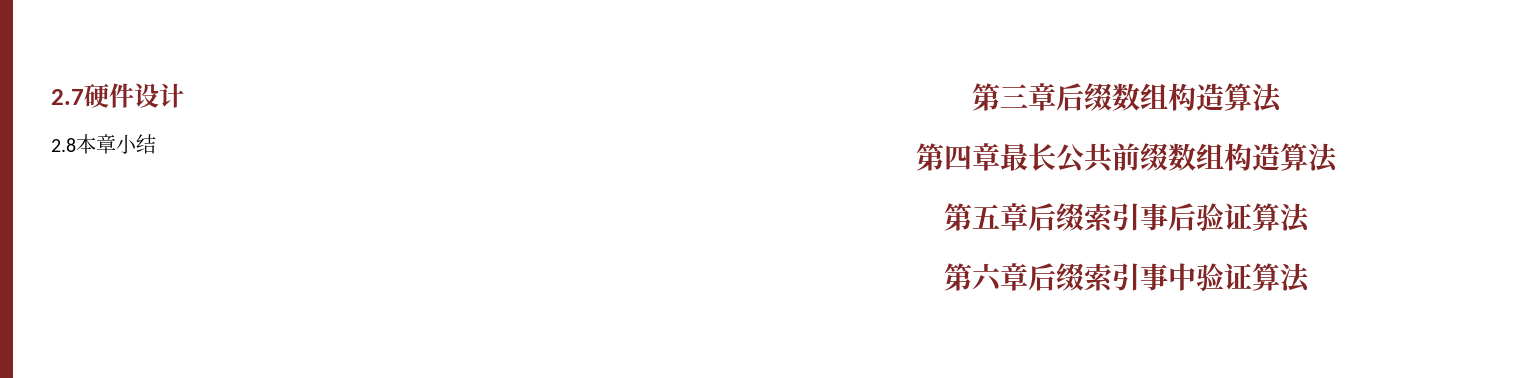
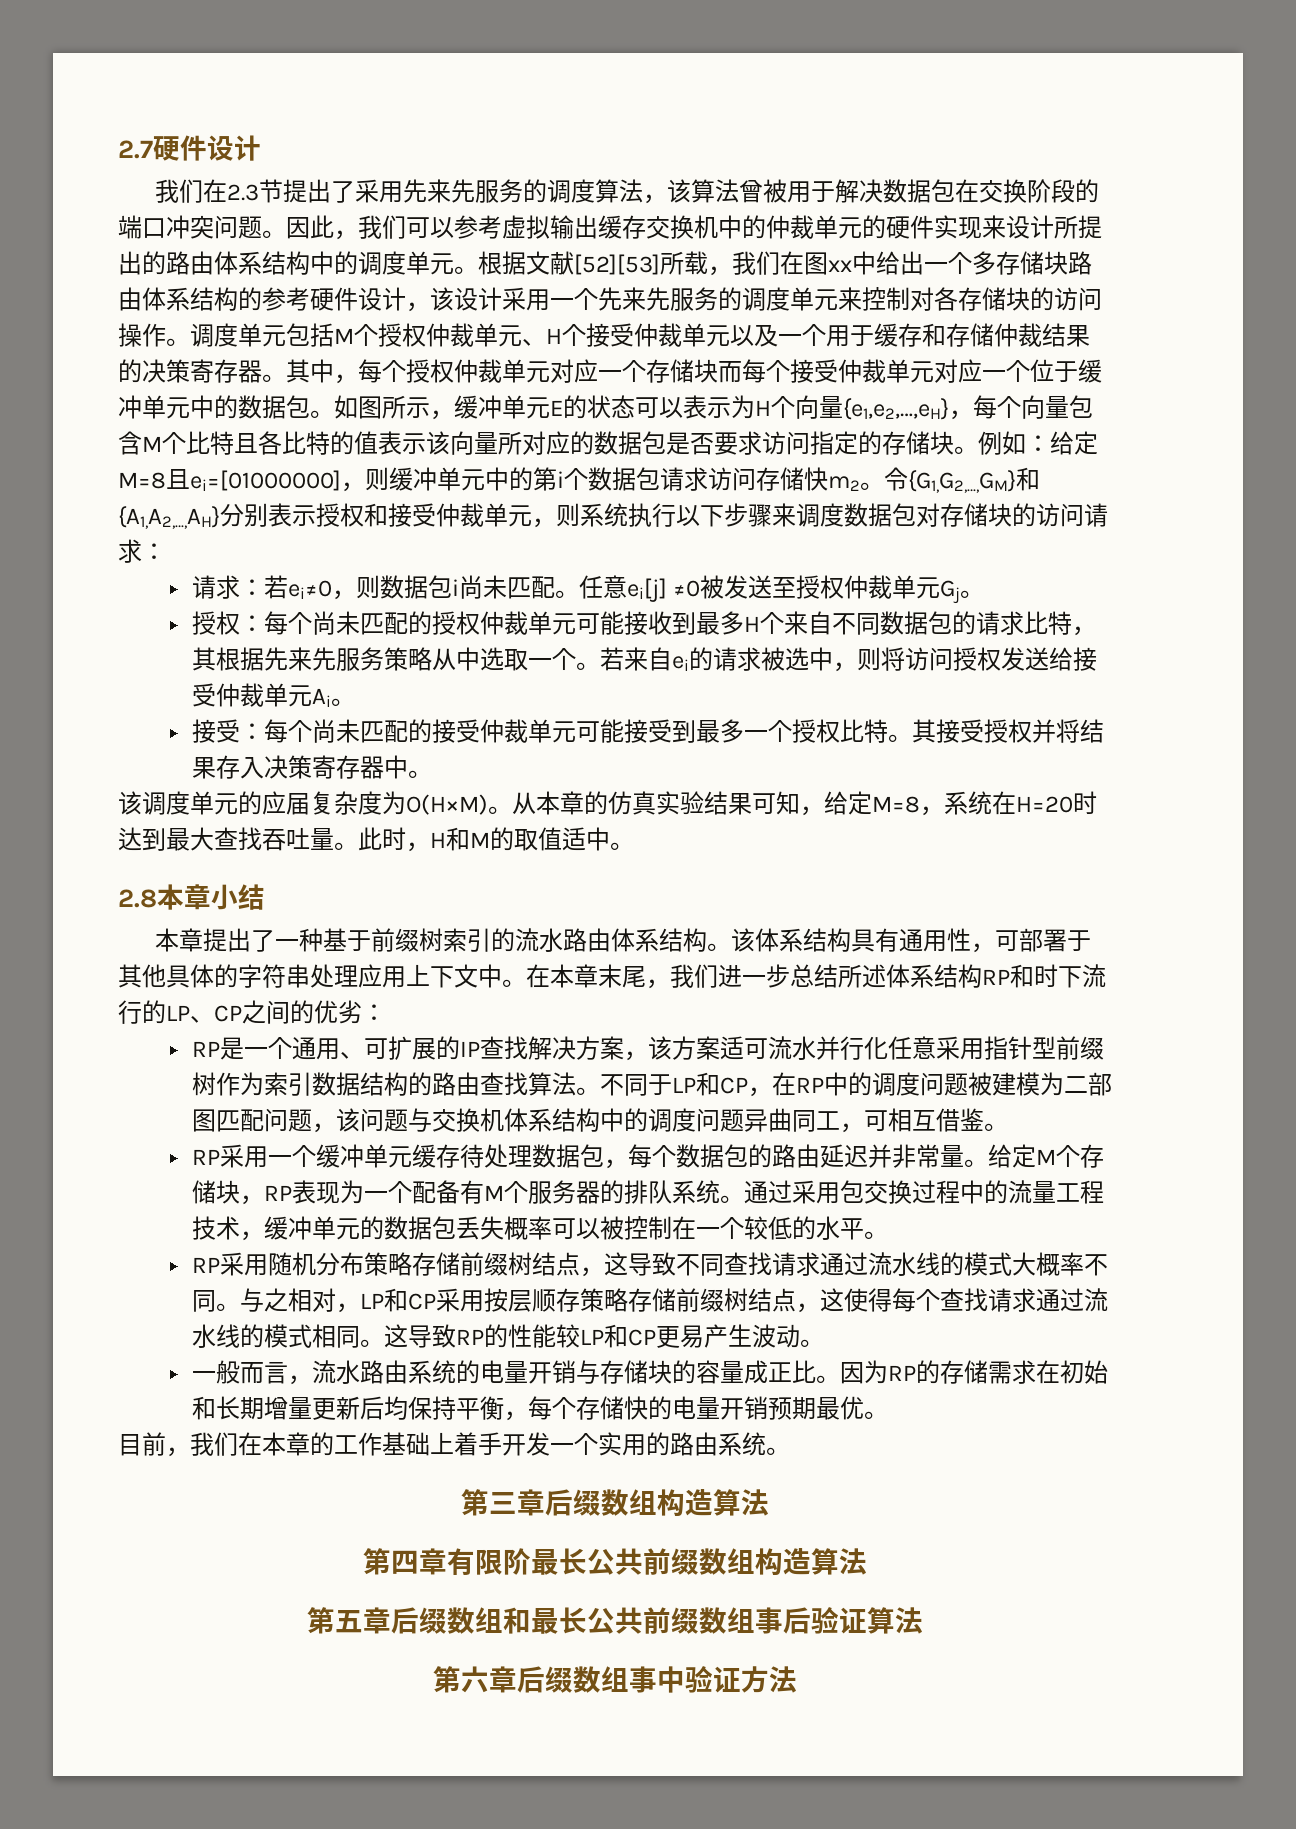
+ 我们在2.3节提出了采用先来先服务的调度算法，该算法曾被用于解决数据包在交换阶段的端口冲突问题。因此，我们可以参考虚拟输出缓存交换机中的仲裁单元的硬件实现来设计所提出的路由体系结构中的调度单元。根据文献[52][53]所载，我们在图xx中给出一个多存储块路由体系结构的参考硬件设计，该设计采用一个先来先服务的调度单元来控制对各存储块的访问操作。调度单元包括M个授权仲裁单元、H个接受仲裁单元以及一个用于缓存和存储仲裁结果的决策寄存器。其中，每个授权仲裁单元对应一个存储块而每个接受仲裁单元对应一个位于缓冲单元中的数据包。如图所示，缓冲单元E的状态可以表示为H个向量{e1,e2,…,eH}，每个向量包含M个比特且各比特的值表示该向量所对应的数据包是否要求访问指定的存储块。例如：给定M=8且ei=[01000000]，则缓冲单元中的第i个数据包请求访问存储快m2。令{G1,G2,…,GM}和{A1,A2,…,AH}分别表示授权和接受仲裁单元，则系统执行以下步骤来调度数据包对存储块的访问请求：
+ 请求：若ei≠0，则数据包i尚未匹配。任意ei[j] ≠0被发送至授权仲裁单元Gj。
+ 授权：每个尚未匹配的授权仲裁单元可能接收到最多H个来自不同数据包的请求比特，其根据先来先服务策略从中选取一个。若来自ei的请求被选中，则将访问授权发送给接受仲裁单元Ai。
+ 接受：每个尚未匹配的接受仲裁单元可能接受到最多一个授权比特。其接受授权并将结果存入决策寄存器中。
+ 该调度单元的应届复杂度为O(H×M)。从本章的仿真实验结果可知，给定M=8，系统在H=20时达到最大查找吞吐量。此时，H和M的取值适中。
  2.8本章小结
+ 本章提出了一种基于前缀树索引的流水路由体系结构。该体系结构具有通用性，可部署于其他具体的字符串处理应用上下文中。在本章末尾，我们进一步总结所述体系结构RP和时下流行的LP、CP之间的优劣：
+ RP是一个通用、可扩展的IP查找解决方案，该方案适可流水并行化任意采用指针型前缀树作为索引数据结构的路由查找算法。不同于LP和CP，在RP中的调度问题被建模为二部图匹配问题，该问题与交换机体系结构中的调度问题异曲同工，可相互借鉴。
+ RP采用一个缓冲单元缓存待处理数据包，每个数据包的路由延迟并非常量。给定M个存储块，RP表现为一个配备有M个服务器的排队系统。通过采用包交换过程中的流量工程技术，缓冲单元的数据包丢失概率可以被控制在一个较低的水平。
+ RP采用随机分布策略存储前缀树结点，这导致不同查找请求通过流水线的模式大概率不同。与之相对，LP和CP采用按层顺存策略存储前缀树结点，这使得每个查找请求通过流水线的模式相同。这导致RP的性能较LP和CP更易产生波动。
+ 一般而言，流水路由系统的电量开销与存储块的容量成正比。因为RP的存储需求在初始和长期增量更新后均保持平衡，每个存储快的电量开销预期最优。
+ 目前，我们在本章的工作基础上着手开发一个实用的路由系统。
- 第四章最长公共前缀数组构造算法
+ 第四章有限阶最长公共前缀数组构造算法
- 第五章后缀索引事后验证算法
+ 第五章后缀数组和最长公共前缀数组事后验证算法
- 第六章后缀索引事中验证算法
+ 第六章后缀数组事中验证方法

